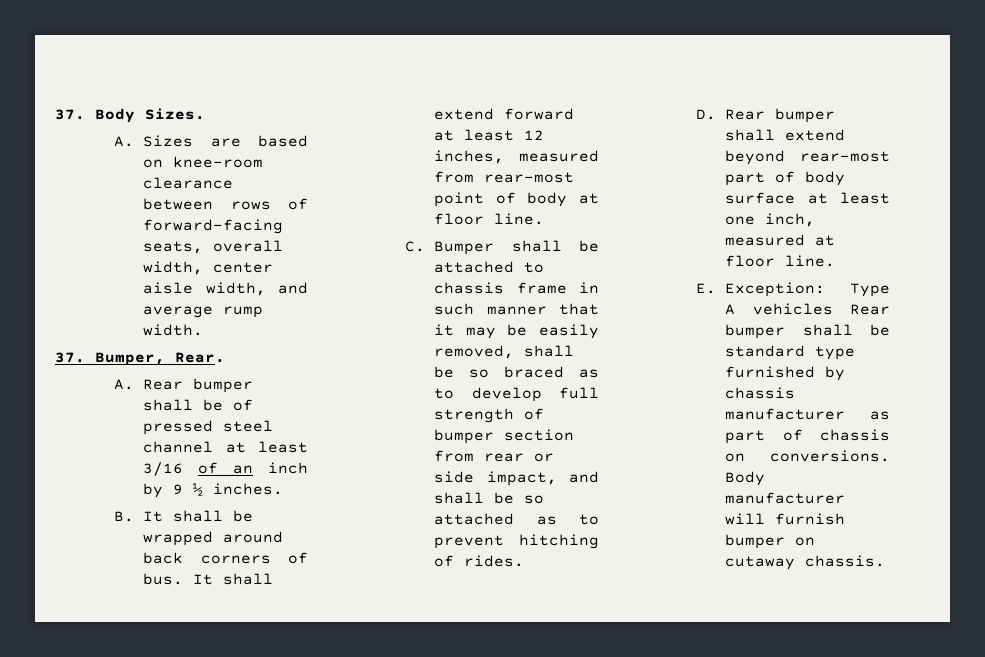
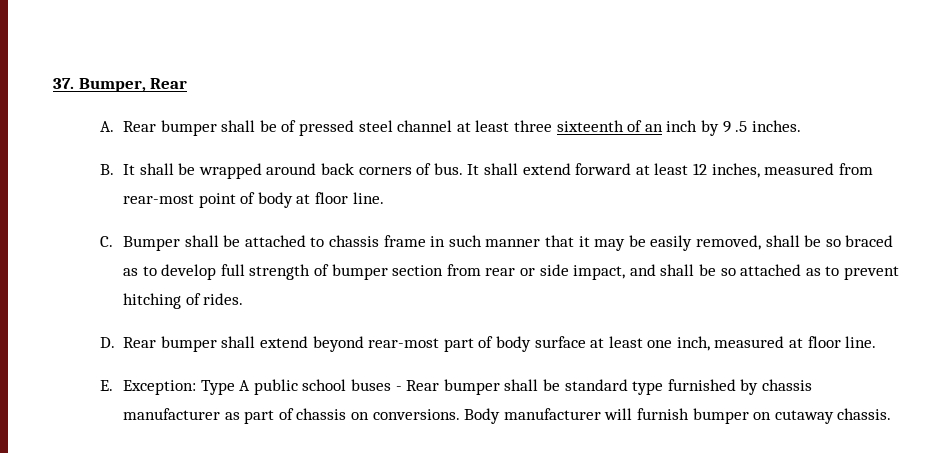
- 37. Body Sizes.
- A. Sizes are based on knee-room clearance between rows of forward-facing seats, overall width, center aisle width, and average rump width.
- 37. Bumper, Rear.
+ 37. Bumper, Rear
- A. Rear bumper shall be of pressed steel channel at least 3/16 of an inch by 9 ½ inches.
+ A. Rear bumper shall be of pressed steel channel at least three sixteenth of an inch by 9 .5 inches.
- E. Exception: Type A vehicles Rear bumper shall be standard type furnished by chassis manufacturer as part of chassis on conversions.
+ E. Exception: Type A public school buses - Rear bumper shall be standard type furnished by chassis manufacturer as part of chassis on conversions.

